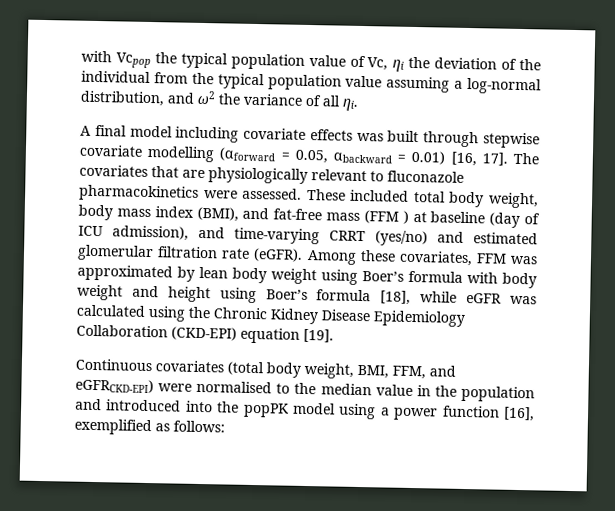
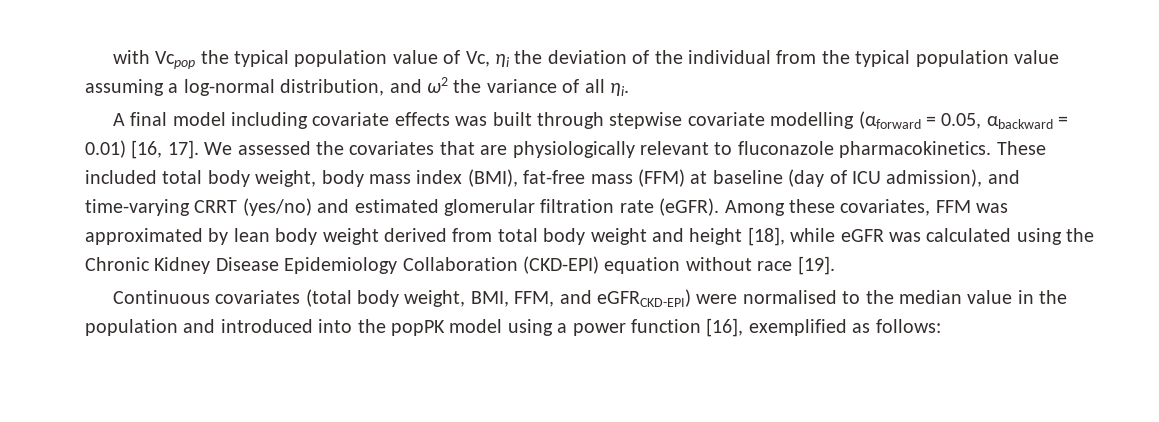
- The covariates that are physiologically relevant to fluconazole pharmacokinetics were assessed.
+ We assessed the covariates that are physiologically relevant to fluconazole pharmacokinetics.
- These included total body weight, body mass index (BMI), and fat-free mass (FFM ) at baseline (day of ICU admission), and time-varying CRRT (yes/no) and estimated glomerular filtration rate (eGFR).
+ These included total body weight, body mass index (BMI), fat-free mass (FFM) at baseline (day of ICU admission), and time-varying CRRT (yes/no) and estimated glomerular filtration rate (eGFR).
- Among these covariates, FFM was approximated by lean body weight using Boer’s formula with body weight and height using Boer’s formula [18], while eGFR was calculated using the Chronic Kidney Disease Epidemiology Collaboration (CKD-EPI) equation [19].
+ Among these covariates, FFM was approximated by lean body weight derived from total body weight and height [18], while eGFR was calculated using the Chronic Kidney Disease Epidemiology Collaboration (CKD-EPI) equation without race [19].

